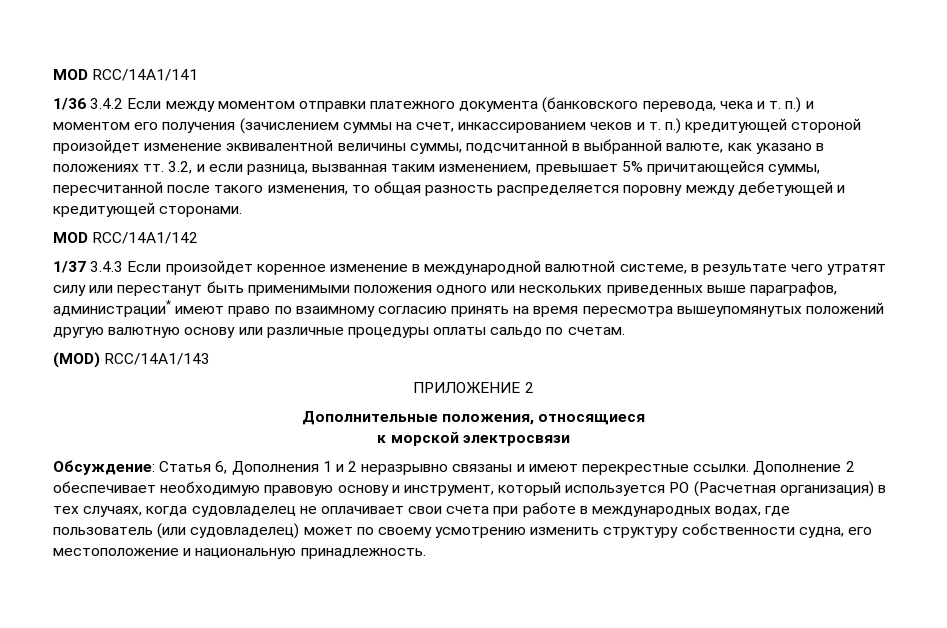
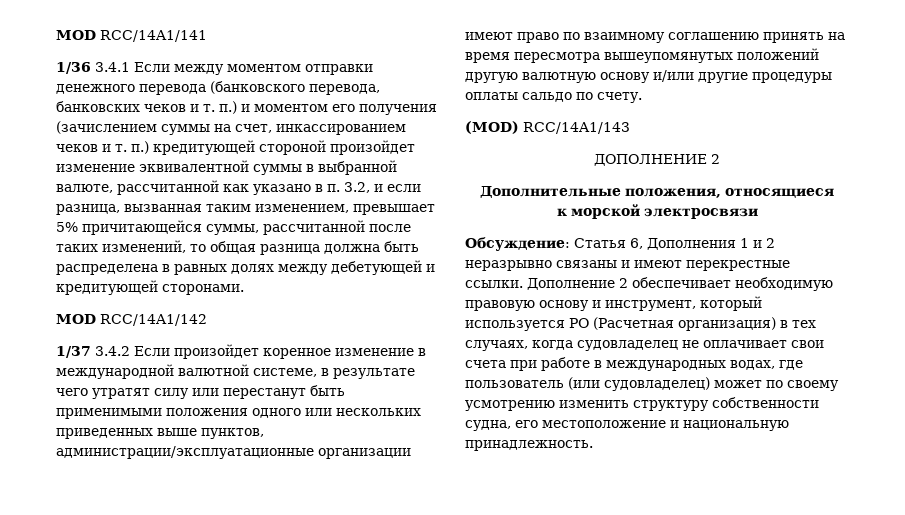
- 1/36 3.4.2 Если между моментом отправки платежного документа (банковского перевода, чека и т. п.) и моментом его получения (зачислением суммы на счет, инкассированием чеков и т. п.) кредитующей стороной произойдет изменение эквивалентной величины суммы, подсчитанной в выбранной валюте, как указано в положениях тт. 3.2, и если разница, вызванная таким изменением, превышает 5% причитающейся суммы, пересчитанной после такого изменения, то общая разность распределяется поровну между дебетующей и кредитующей сторонами.
+ 1/36 3.4.1 Если между моментом отправки денежного перевода (банковского перевода, банковских чеков и т. п.) и моментом его получения (зачислением суммы на счет, инкассированием чеков и т. п.) кредитующей стороной произойдет изменение эквивалентной суммы в выбранной валюте, рассчитанной как указано в п. 3.2, и если разница, вызванная таким изменением, превышает 5% причитающейся суммы, рассчитанной после таких изменений, то общая разница должна быть распределена в равных долях между дебетующей и кредитующей сторонами.
- 1/37 3.4.3 Если произойдет коренное изменение в международной валютной системе, в результате чего утратят силу или перестанут быть применимыми положения одного или нескольких приведенных выше параграфов, администрации* имеют право по взаимному согласию принять на время пересмотра вышеупомянутых положений другую валютную основу или различные процедуры оплаты сальдо по счетам.
+ 1/37 3.4.2 Если произойдет коренное изменение в международной валютной системе, в результате чего утратят силу или перестанут быть применимыми положения одного или нескольких приведенных выше пунктов, администрации/эксплуатационные организации имеют право по взаимному соглашению принять на время пересмотра вышеупомянутых положений другую валютную основу и/или другие процедуры оплаты сальдо по счету.
- ПРИЛОЖЕНИЕ 2
+ ДОПОЛНЕНИЕ 2

